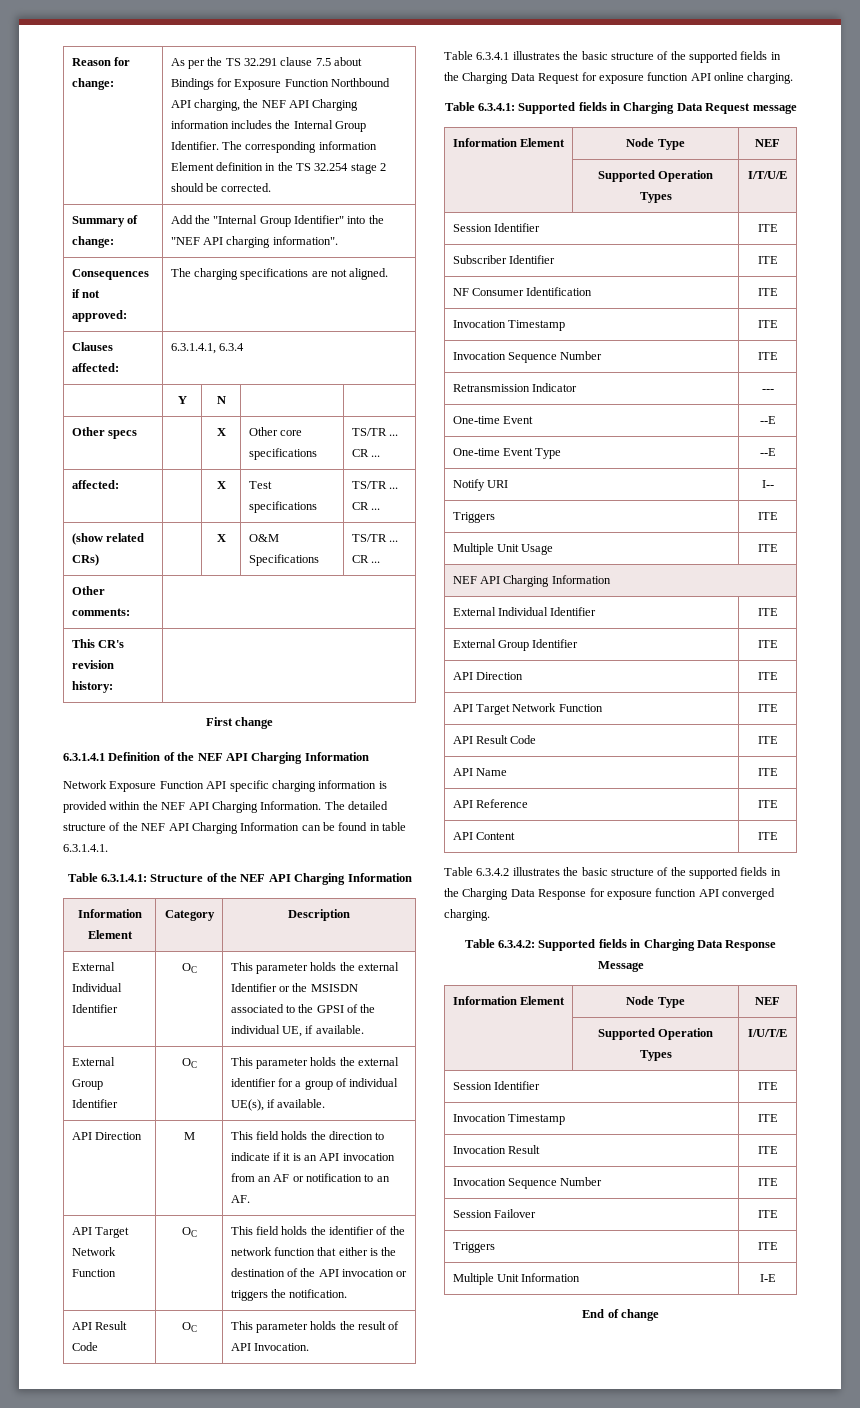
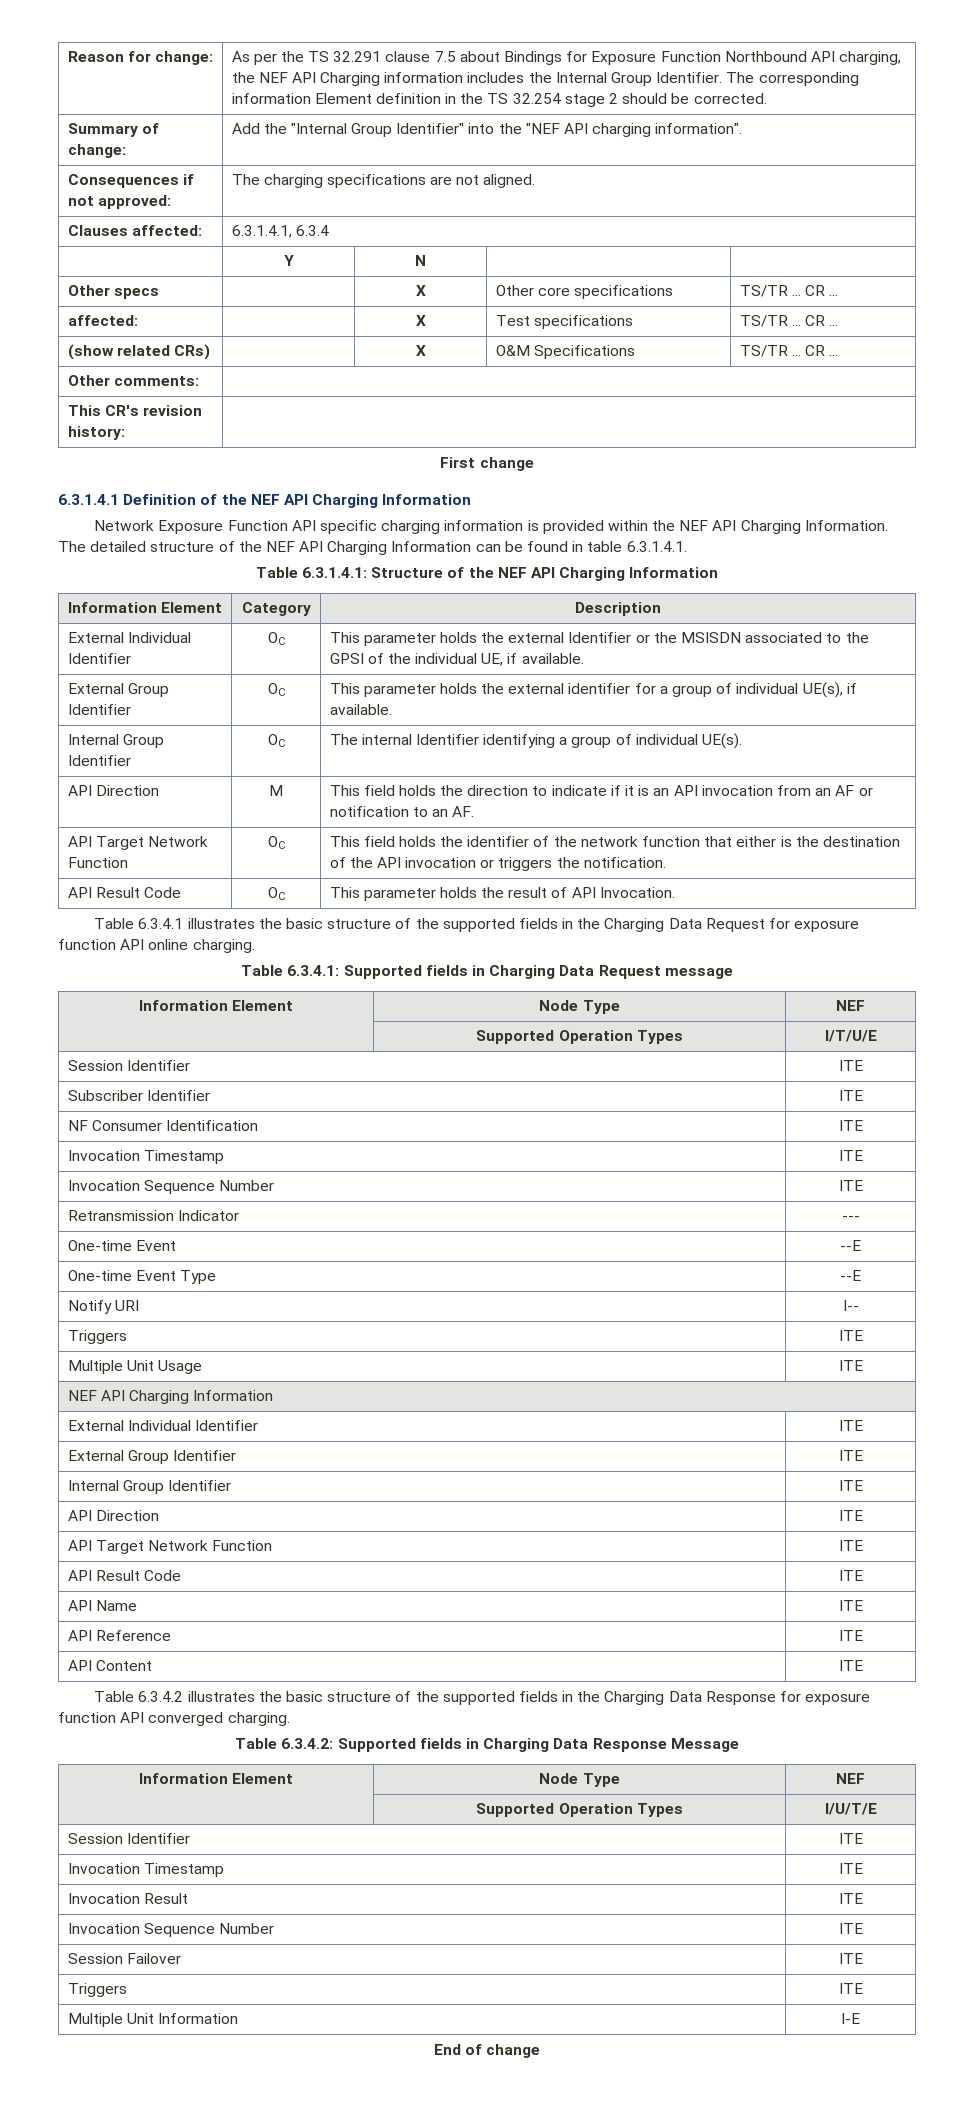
+ Internal Group Identifier | OC | The internal Identifier identifying a group of individual UE(s).
+ Internal Group Identifier | ITE

